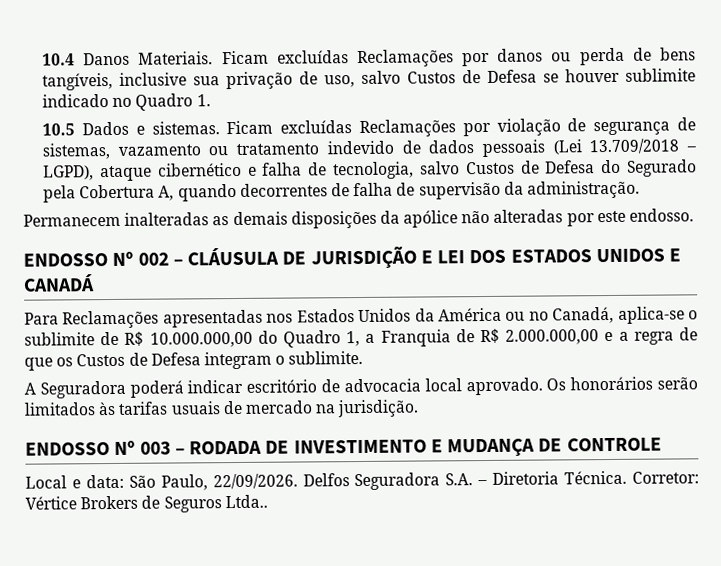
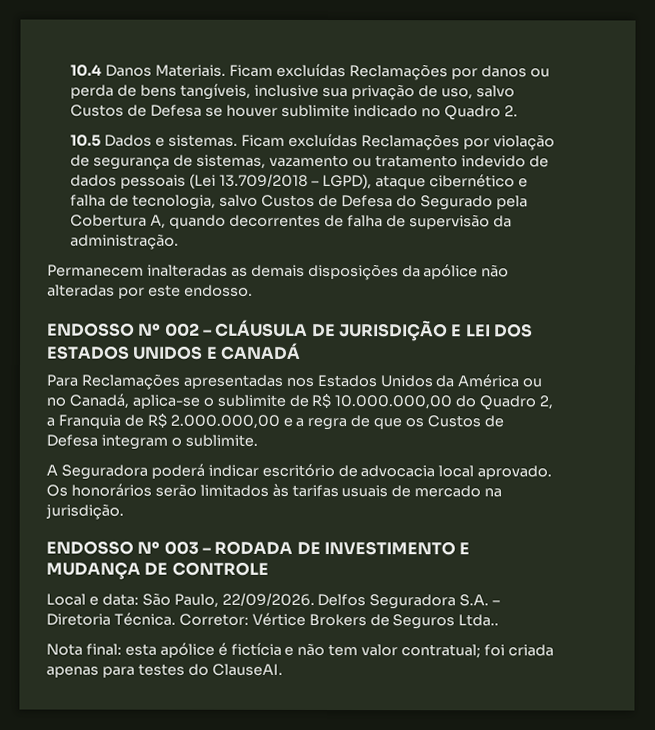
- Ficam excluídas Reclamações por danos ou perda de bens tangíveis, inclusive sua privação de uso, salvo Custos de Defesa se houver sublimite indicado no Quadro 1.
+ Ficam excluídas Reclamações por danos ou perda de bens tangíveis, inclusive sua privação de uso, salvo Custos de Defesa se houver sublimite indicado no Quadro 2.
- Para Reclamações apresentadas nos Estados Unidos da América ou no Canadá, aplica-se o sublimite de R$ 10.000.000,00 do Quadro 1, a Franquia de R$ 2.000.000,00 e a regra de que os Custos de Defesa integram o sublimite.
+ Para Reclamações apresentadas nos Estados Unidos da América ou no Canadá, aplica-se o sublimite de R$ 10.000.000,00 do Quadro 2, a Franquia de R$ 2.000.000,00 e a regra de que os Custos de Defesa integram o sublimite.
+ Nota final: esta apólice é fictícia e não tem valor contratual; foi criada apenas para testes do ClauseAI.

